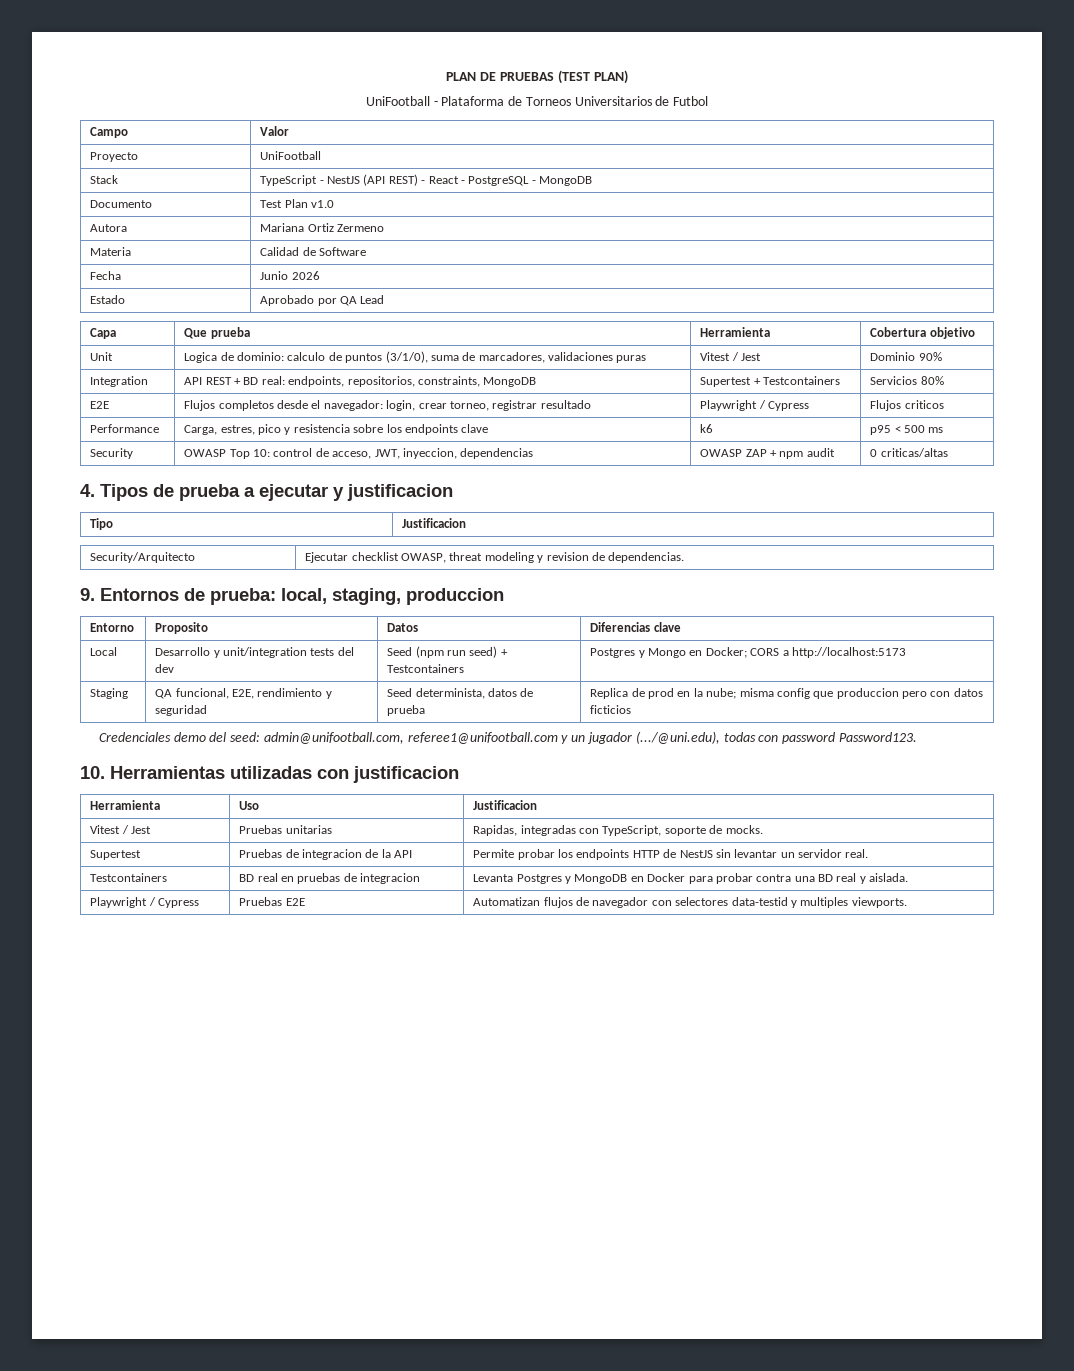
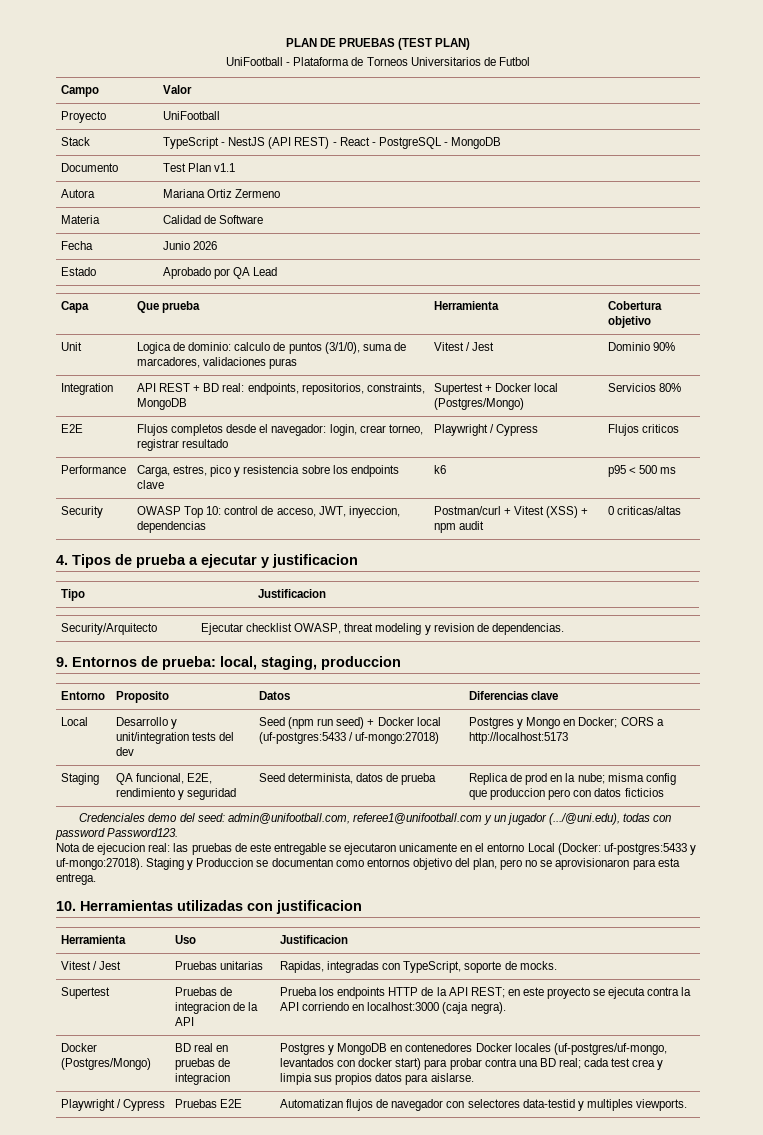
- Documento | Test Plan v1.0
+ Documento | Test Plan v1.1
- Integration | API REST + BD real: endpoints, repositorios, constraints, MongoDB | Supertest + Testcontainers | Servicios 80%
+ Integration | API REST + BD real: endpoints, repositorios, constraints, MongoDB | Supertest + Docker local (Postgres/Mongo) | Servicios 80%
- Security | OWASP Top 10: control de acceso, JWT, inyeccion, dependencias | OWASP ZAP + npm audit | 0 criticas/altas
+ Security | OWASP Top 10: control de acceso, JWT, inyeccion, dependencias | Postman/curl + Vitest (XSS) + npm audit | 0 criticas/altas
- Local | Desarrollo y unit/integration tests del dev | Seed (npm run seed) + Testcontainers | Postgres y Mongo en Docker; CORS a http://localhost:5173
+ Local | Desarrollo y unit/integration tests del dev | Seed (npm run seed) + Docker local (uf-postgres:5433 / uf-mongo:27018) | Postgres y Mongo en Docker; CORS a http://localhost:5173
+ Nota de ejecucion real: las pruebas de este entregable se ejecutaron unicamente en el entorno Local (Docker: uf-postgres:5433 y uf-mongo:27018). Staging y Produccion se documentan como entornos objetivo del plan, pero no se aprovisionaron para esta entrega.
- Supertest | Pruebas de integracion de la API | Permite probar los endpoints HTTP de NestJS sin levantar un servidor real.
- Testcontainers | BD real en pruebas de integracion | Levanta Postgres y MongoDB en Docker para probar contra una BD real y aislada.
+ Supertest | Pruebas de integracion de la API | Prueba los endpoints HTTP de la API REST; en este proyecto se ejecuta contra la API corriendo en localhost:3000 (caja negra).
+ Docker (Postgres/Mongo) | BD real en pruebas de integracion | Postgres y MongoDB en contenedores Docker locales (uf-postgres/uf-mongo, levantados con docker start) para probar contra una BD real; cada test crea y limpia sus propios datos para aislarse.

